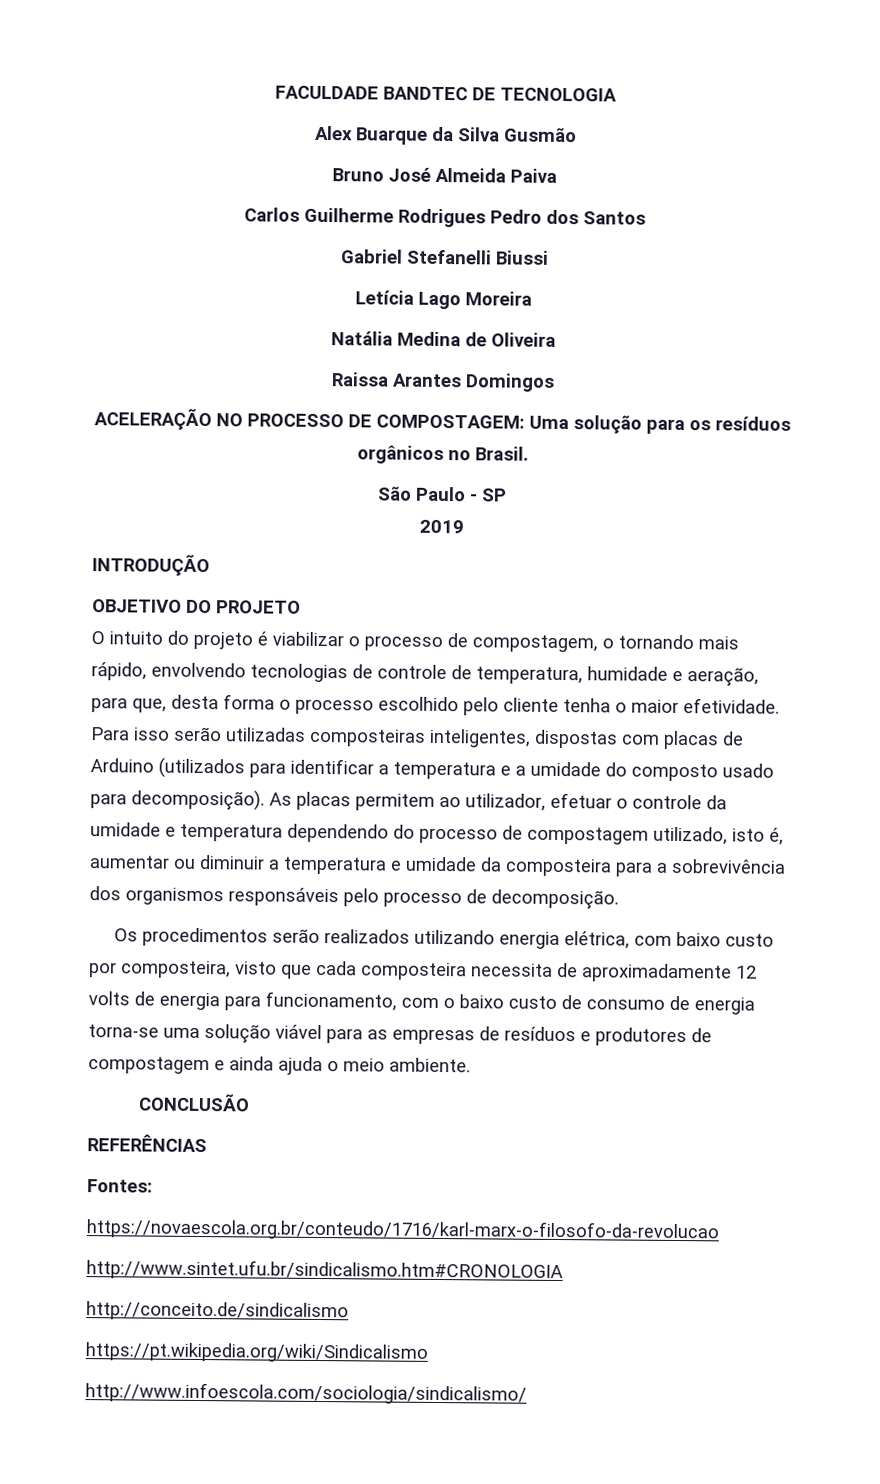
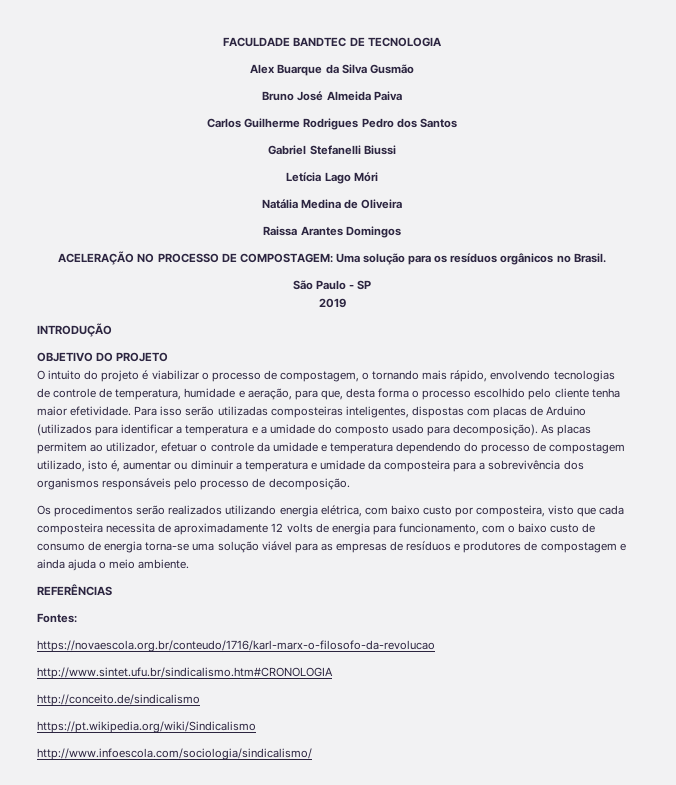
- Letícia Lago Moreira
+ Letícia Lago Móri
- O intuito do projeto é viabilizar o processo de compostagem, o tornando mais rápido, envolvendo tecnologias de controle de temperatura, humidade e aeração, para que, desta forma o processo escolhido pelo cliente tenha o maior efetividade.
+ O intuito do projeto é viabilizar o processo de compostagem, o tornando mais rápido, envolvendo tecnologias de controle de temperatura, humidade e aeração, para que, desta forma o processo escolhido pelo cliente tenha maior efetividade.
- CONCLUSÃO

